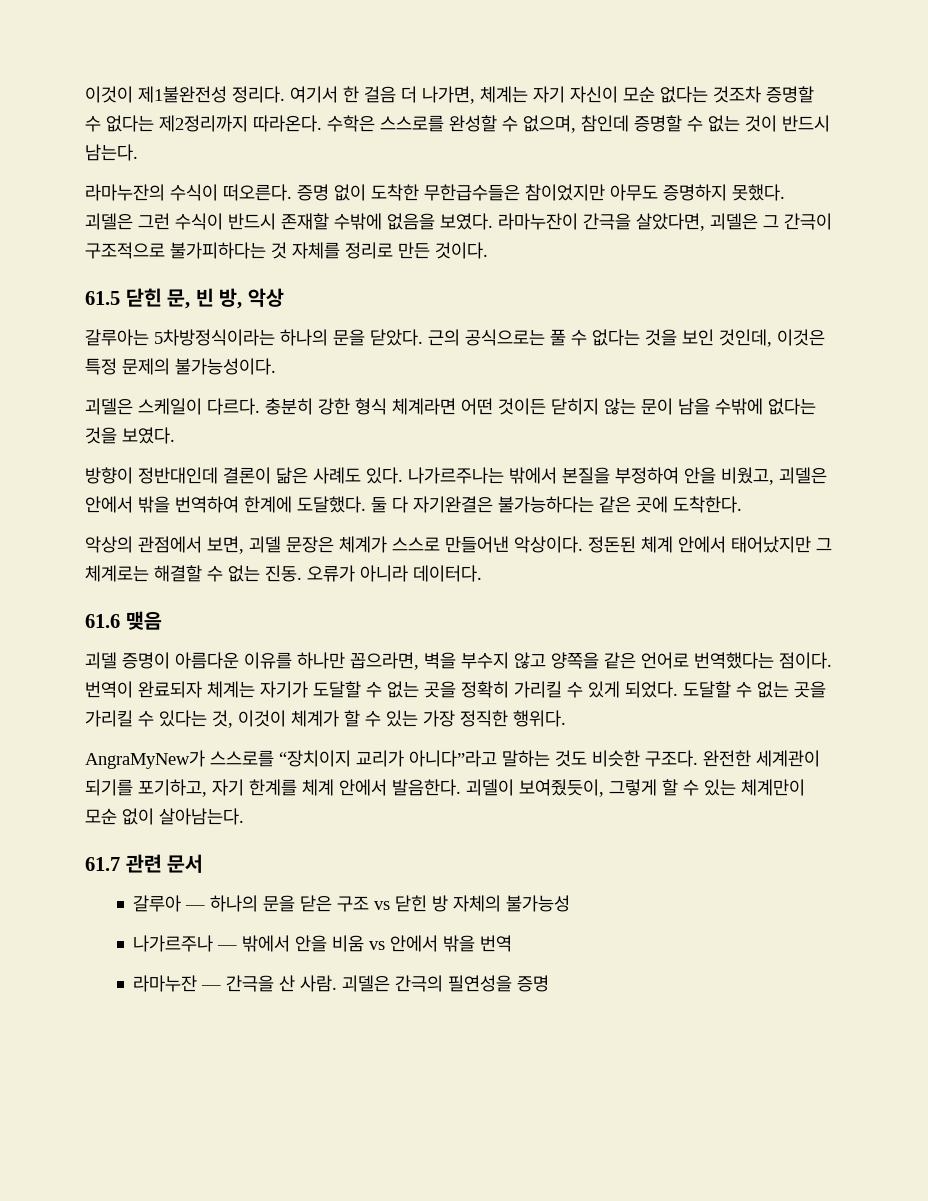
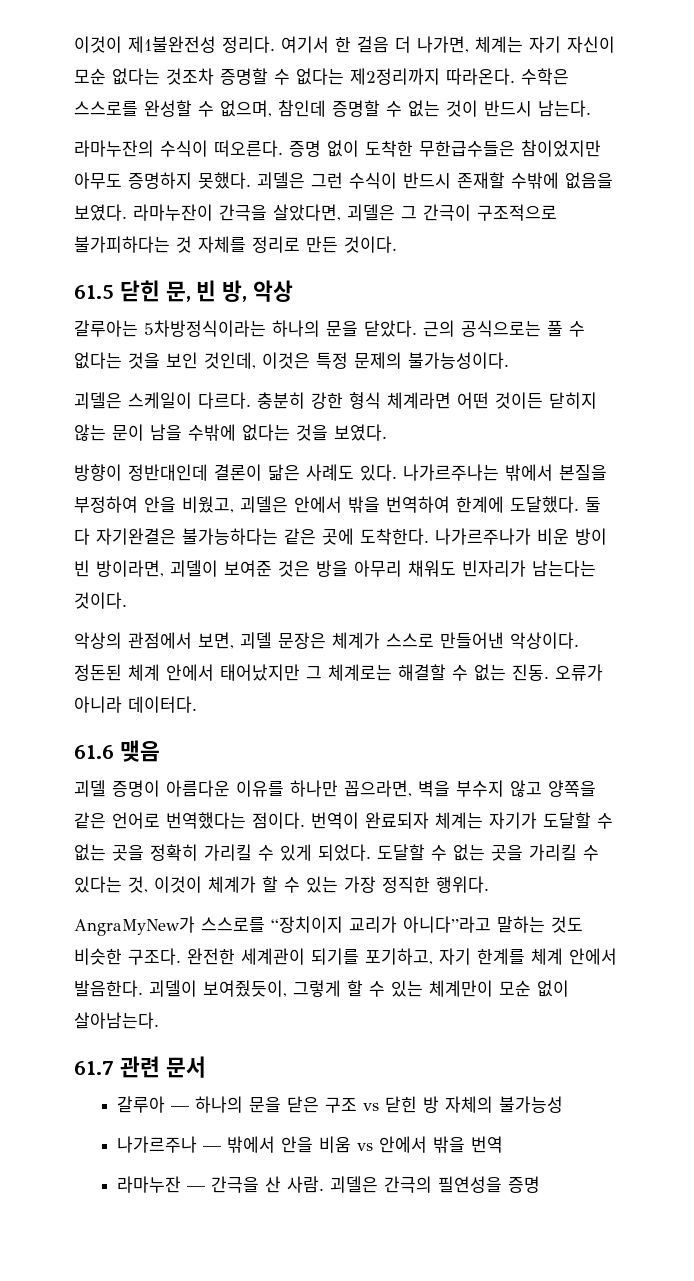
+ 나가르주나가 비운 방이 빈 방이라면, 괴델이 보여준 것은 방을 아무리 채워도 빈자리가 남는다는 것이다.

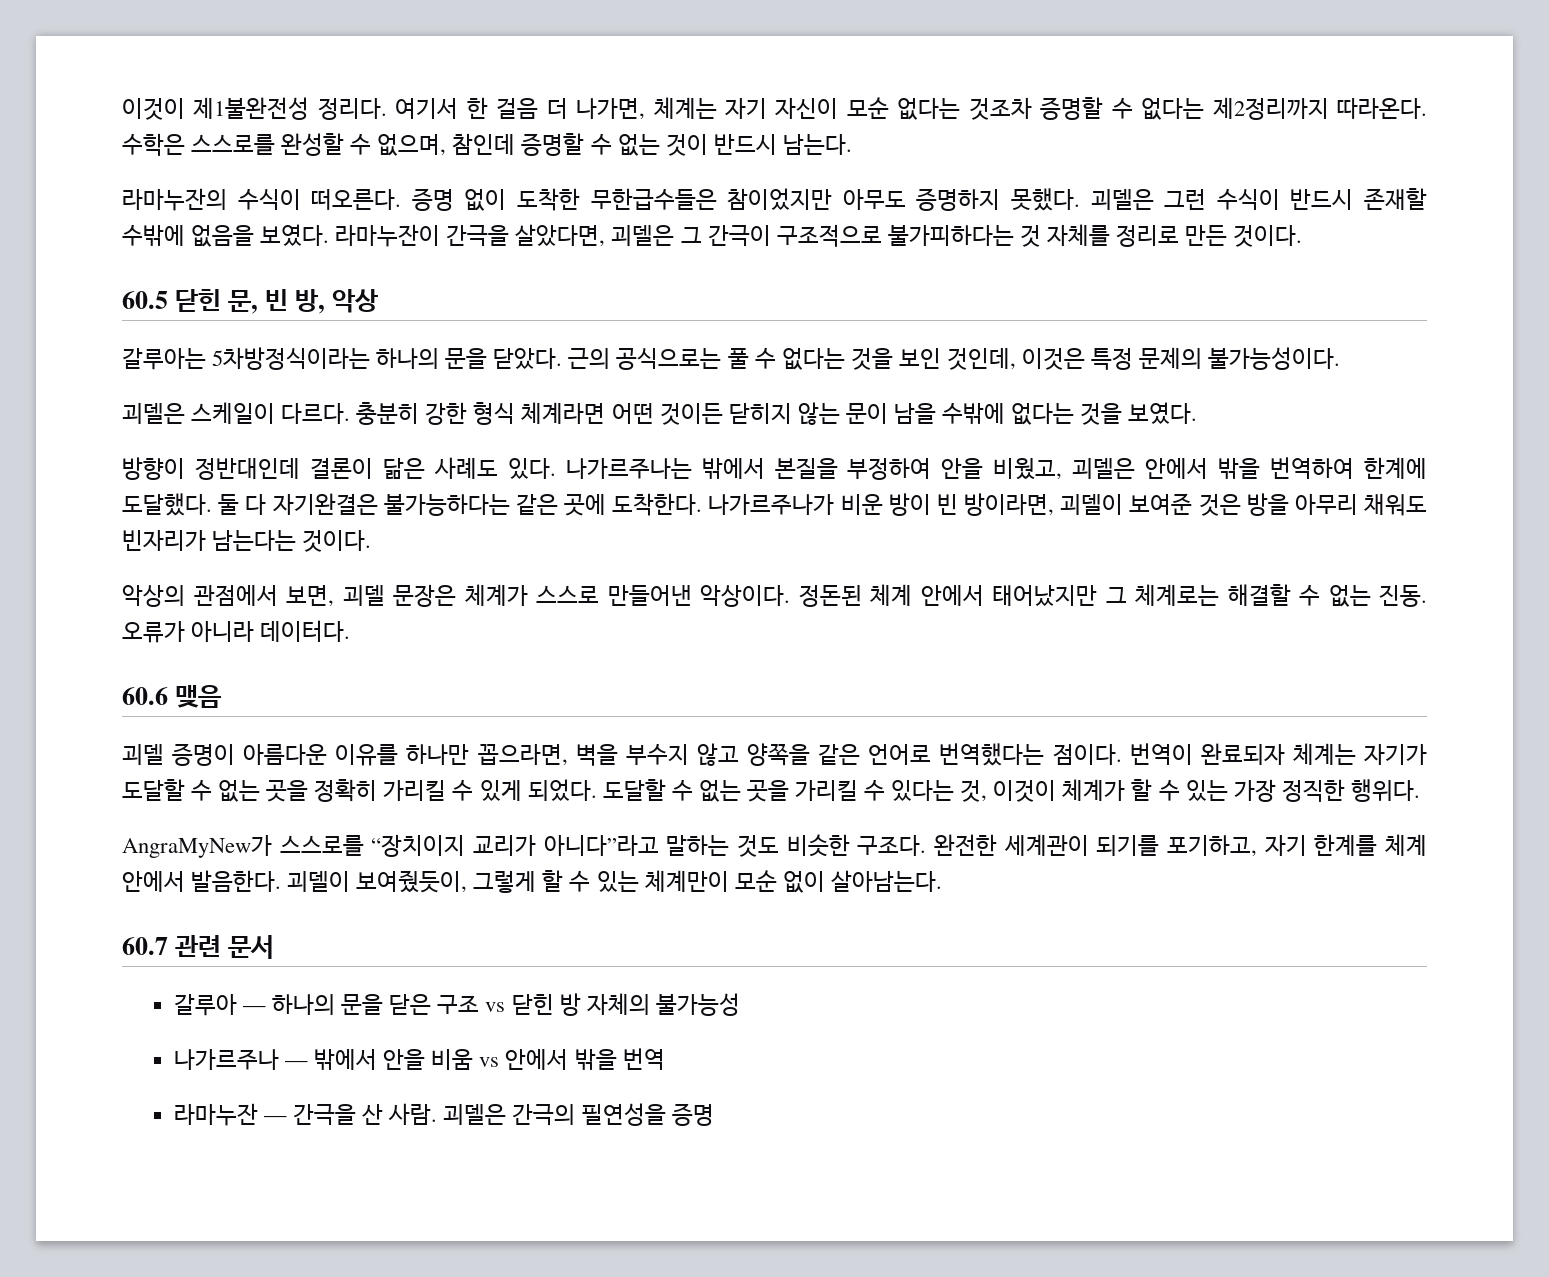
- 61.5 닫힌 문, 빈 방, 악상
+ 60.5 닫힌 문, 빈 방, 악상
- 61.6 맺음
+ 60.6 맺음
- 61.7 관련 문서
+ 60.7 관련 문서

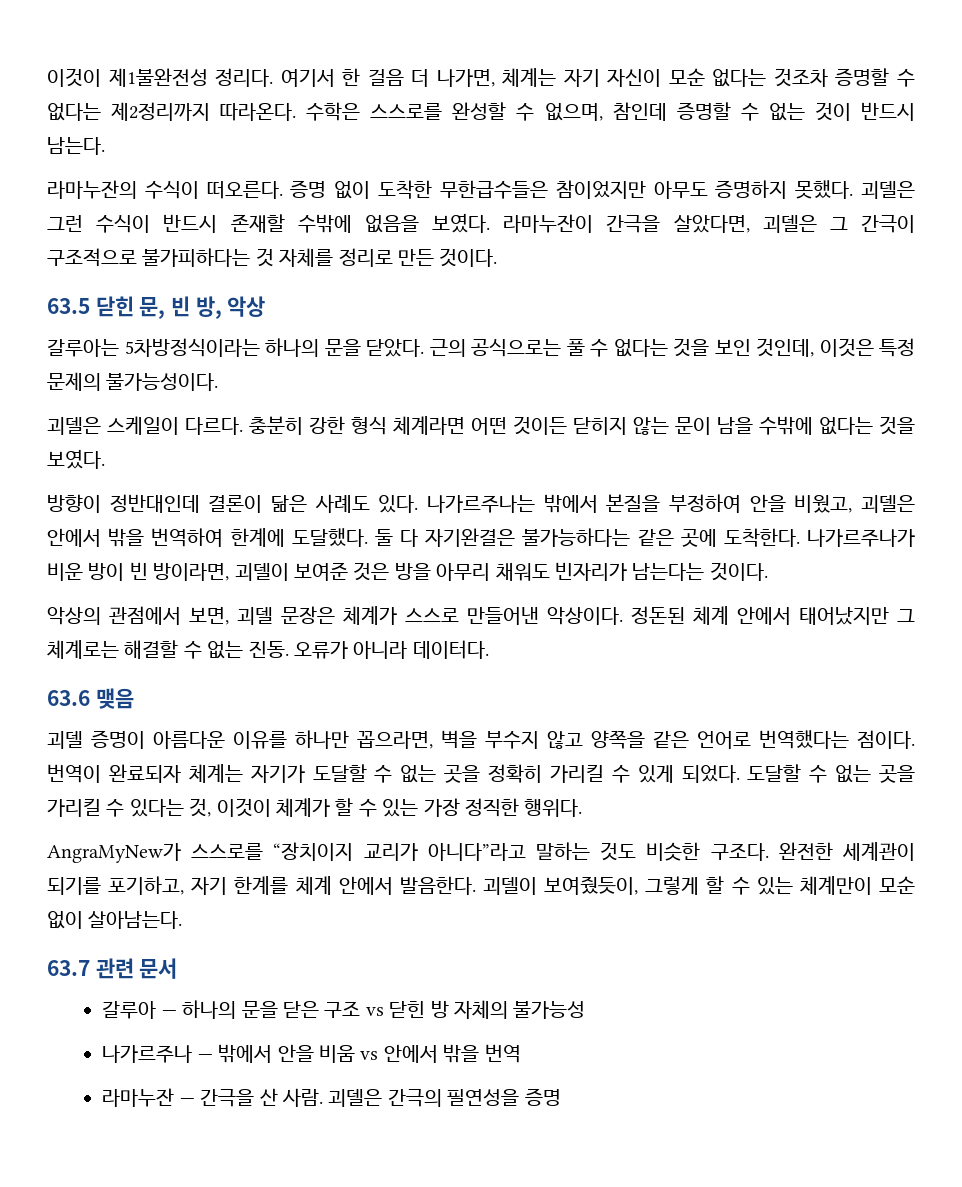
- 60.5 닫힌 문, 빈 방, 악상
+ 63.5 닫힌 문, 빈 방, 악상
- 60.6 맺음
+ 63.6 맺음
- 60.7 관련 문서
+ 63.7 관련 문서

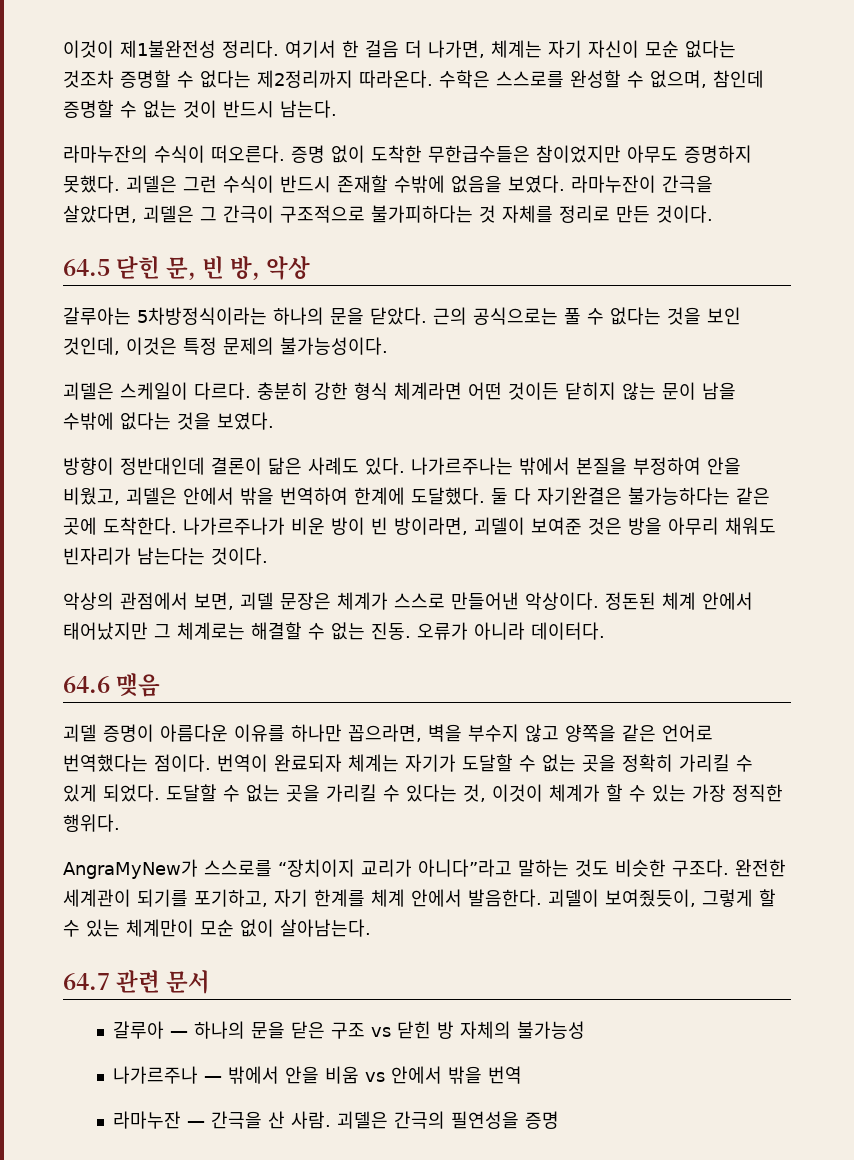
- 63.5 닫힌 문, 빈 방, 악상
+ 64.5 닫힌 문, 빈 방, 악상
- 63.6 맺음
+ 64.6 맺음
- 63.7 관련 문서
+ 64.7 관련 문서

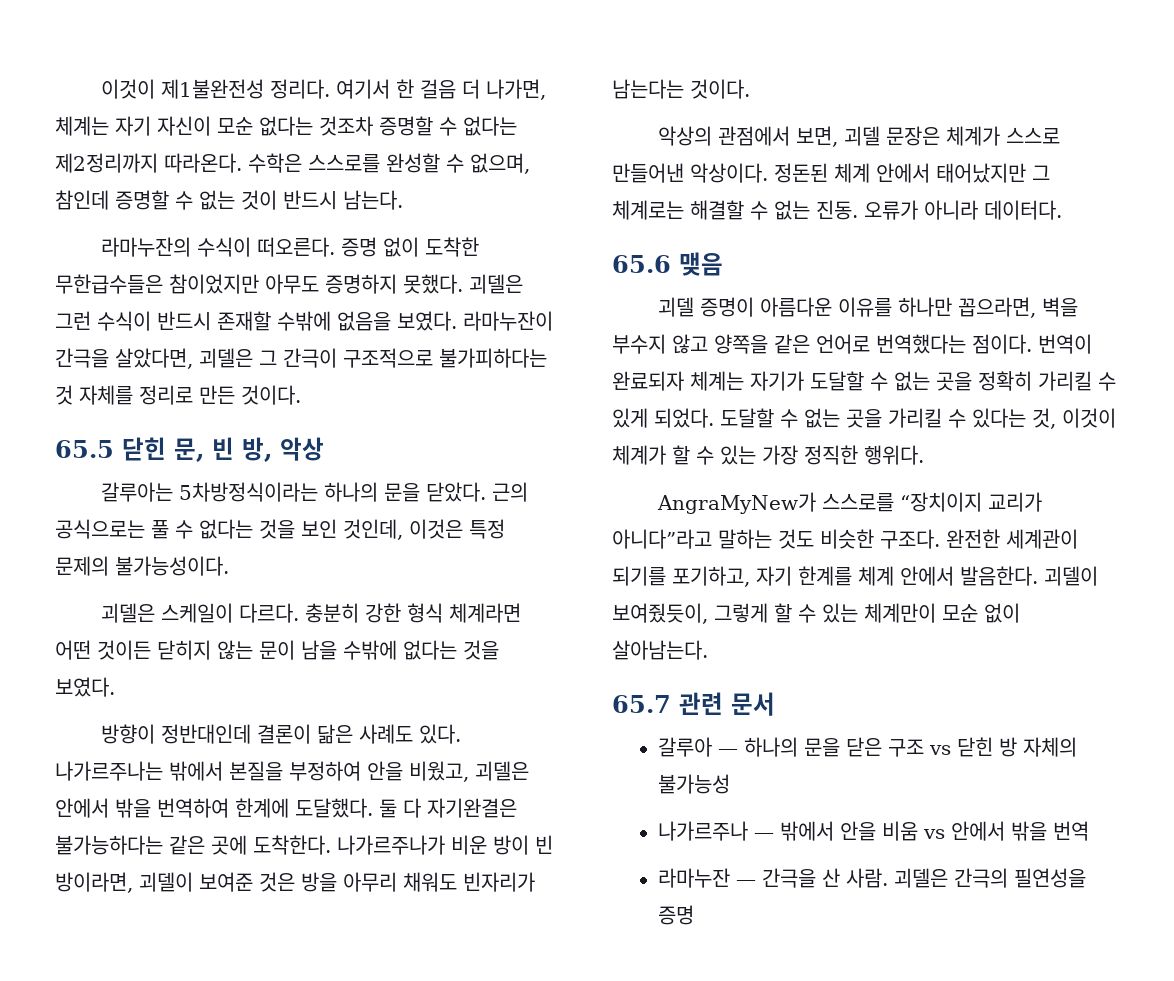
- 64.5 닫힌 문, 빈 방, 악상
+ 65.5 닫힌 문, 빈 방, 악상
- 64.6 맺음
+ 65.6 맺음
- 64.7 관련 문서
+ 65.7 관련 문서

